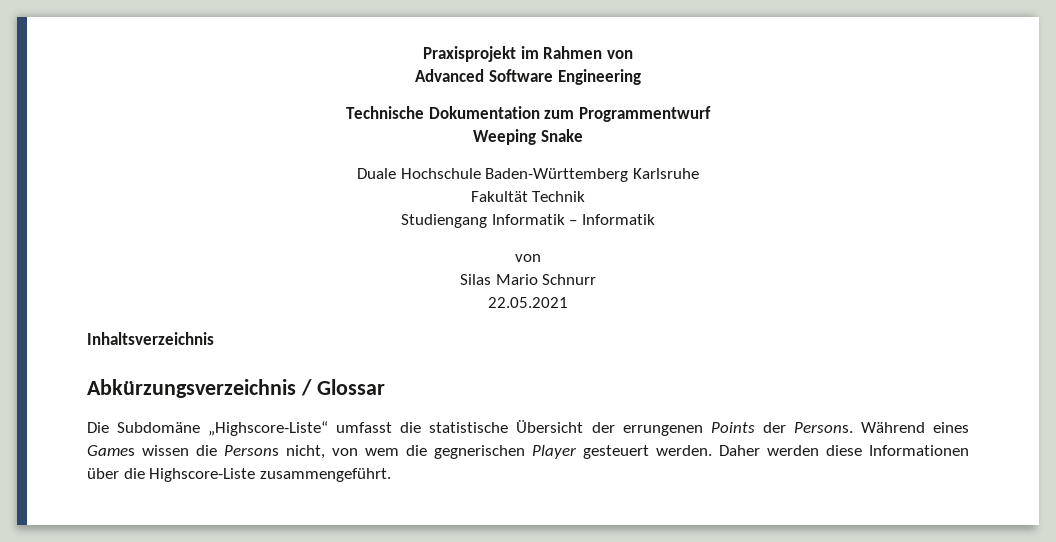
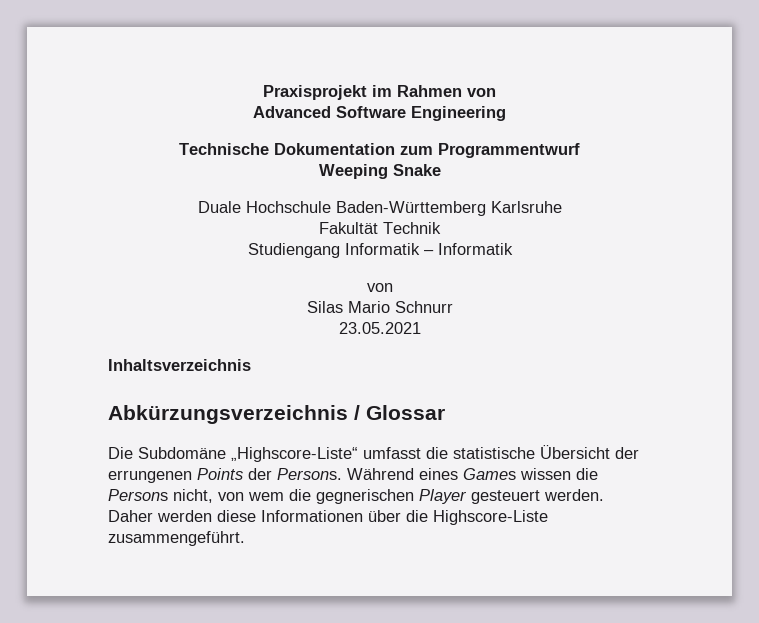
- 22.05.2021
+ 23.05.2021

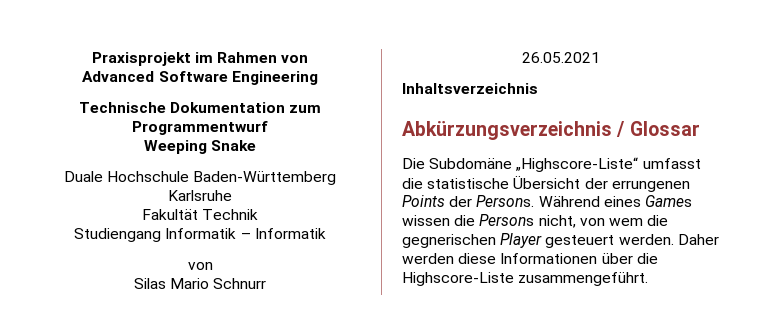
- 23.05.2021
+ 26.05.2021

